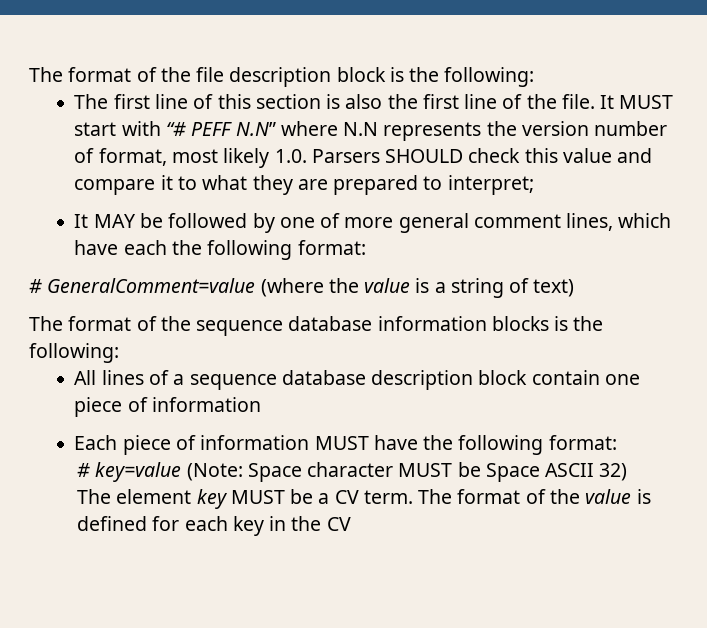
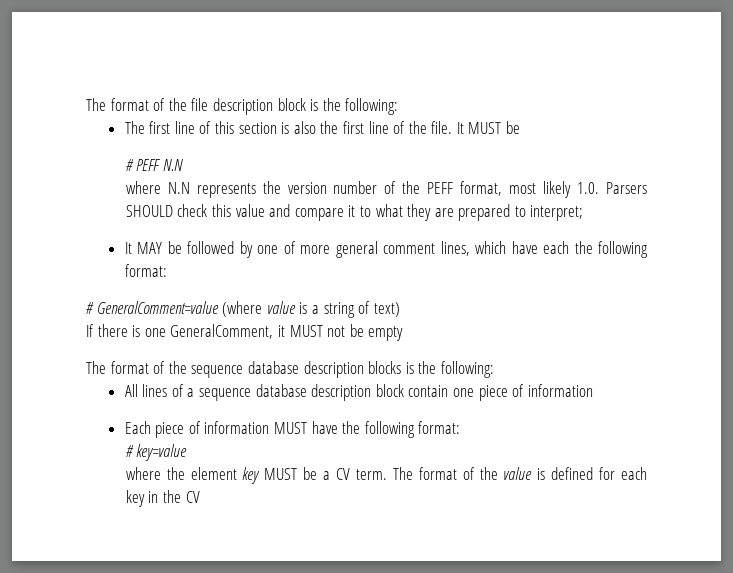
- It MUST start with “# PEFF N.N” where N.N represents the version number of format, most likely 1.0. Parsers SHOULD check this value and compare it to what they are prepared to interpret;
+ It MUST be
+ # PEFF N.N
+ where N.N represents the version number of the PEFF format, most likely 1.0. Parsers SHOULD check this value and compare it to what they are prepared to interpret;
- # GeneralComment=value (where the value is a string of text)
+ # GeneralComment=value (where value is a string of text)
+ If there is one GeneralComment, it MUST not be empty
- The format of the sequence database information blocks is the following:
+ The format of the sequence database description blocks is the following:
- # key=value (Note: Space character MUST be Space ASCII 32)
- The element key MUST be a CV term.
+ # key=value
+ where the element key MUST be a CV term.

